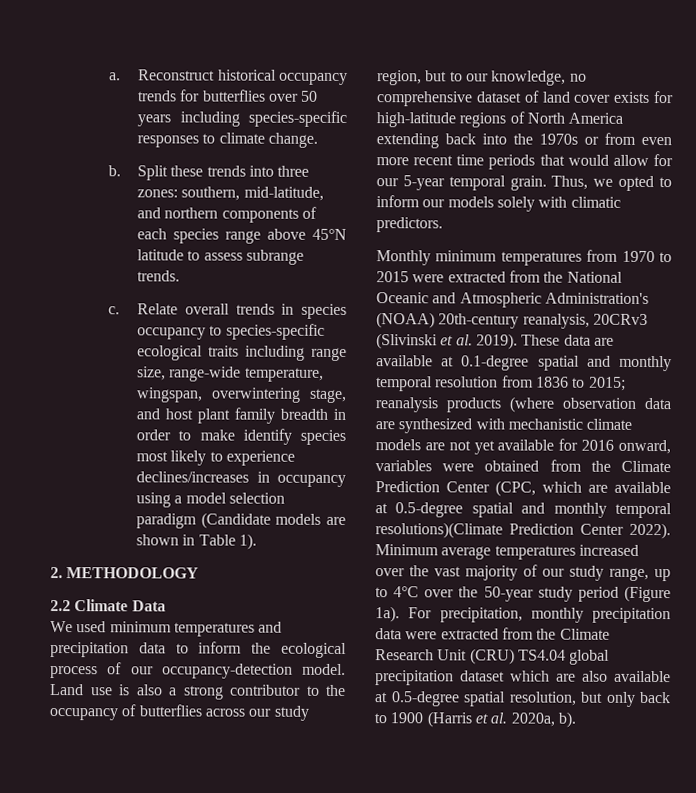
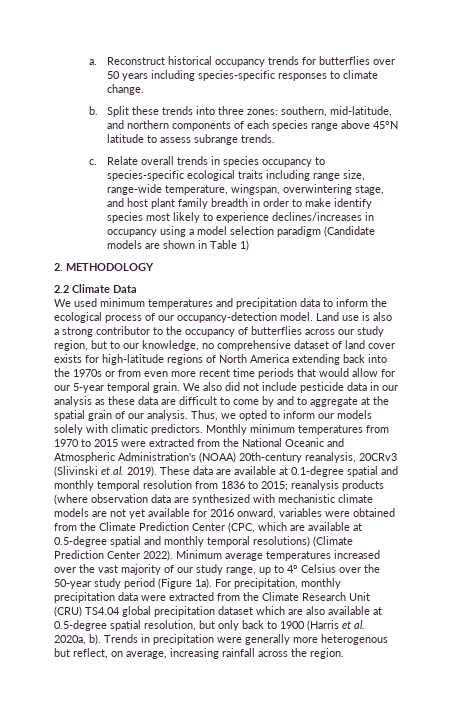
- Relate overall trends in species occupancy to species-specific ecological traits including range size, range-wide temperature, wingspan, overwintering stage, and host plant family breadth in order to make identify species most likely to experience declines/increases in occupancy using a model selection paradigm (Candidate models are shown in Table 1).
+ Relate overall trends in species occupancy to species-specific ecological traits including range size, range-wide temperature, wingspan, overwintering stage, and host plant family breadth in order to make identify species most likely to experience declines/increases in occupancy using a model selection paradigm (Candidate models are shown in Table 1)
+ We also did not include pesticide data in our analysis as these data are difficult to come by and to aggregate at the spatial grain of our analysis.
- Thus, we opted to inform our models solely with climatic predictors.
- Monthly minimum temperatures from 1970 to 2015 were extracted from the National Oceanic and Atmospheric Administration's (NOAA) 20th-century reanalysis, 20CRv3 (Slivinski et al. 2019).
+ Thus, we opted to inform our models solely with climatic predictors. Monthly minimum temperatures from 1970 to 2015 were extracted from the National Oceanic and Atmospheric Administration's (NOAA) 20th-century reanalysis, 20CRv3 (Slivinski et al. 2019).
- These data are available at 0.1-degree spatial and monthly temporal resolution from 1836 to 2015; reanalysis products (where observation data are synthesized with mechanistic climate models are not yet available for 2016 onward, variables were obtained from the Climate Prediction Center (CPC, which are available at 0.5-degree spatial and monthly temporal resolutions)(Climate Prediction Center 2022).
+ These data are available at 0.1-degree spatial and monthly temporal resolution from 1836 to 2015; reanalysis products (where observation data are synthesized with mechanistic climate models are not yet available for 2016 onward, variables were obtained from the Climate Prediction Center (CPC, which are available at 0.5-degree spatial and monthly temporal resolutions) (Climate Prediction Center 2022).
- Minimum average temperatures increased over the vast majority of our study range, up to 4°C over the 50-year study period (Figure 1a).
+ Minimum average temperatures increased over the vast majority of our study range, up to 4° Celsius over the 50-year study period (Figure 1a).
+ Trends in precipitation were generally more heterogenous but reflect, on average, increasing rainfall across the region.

